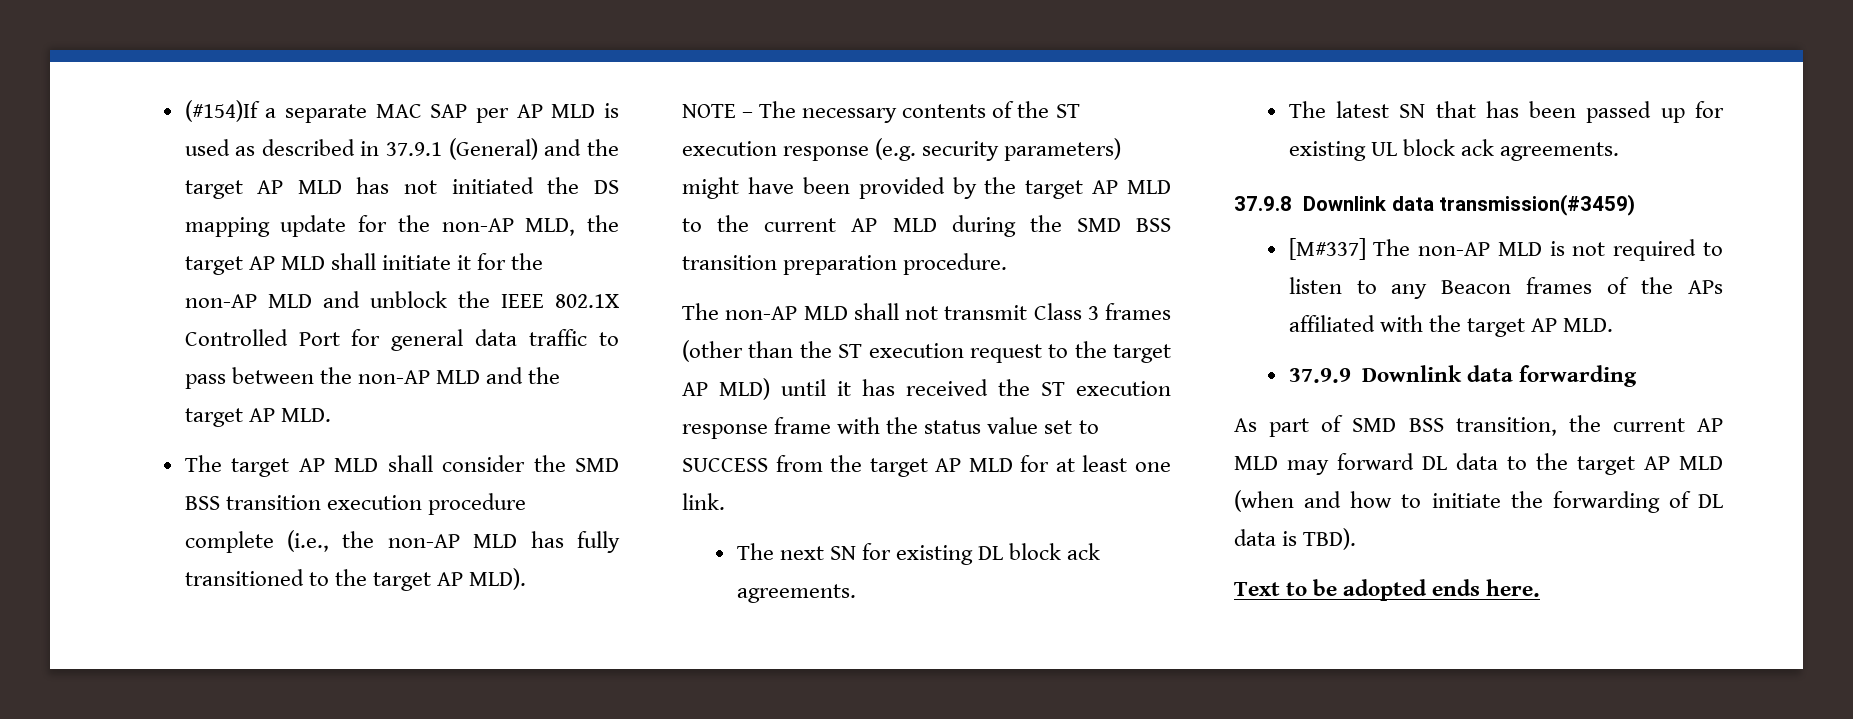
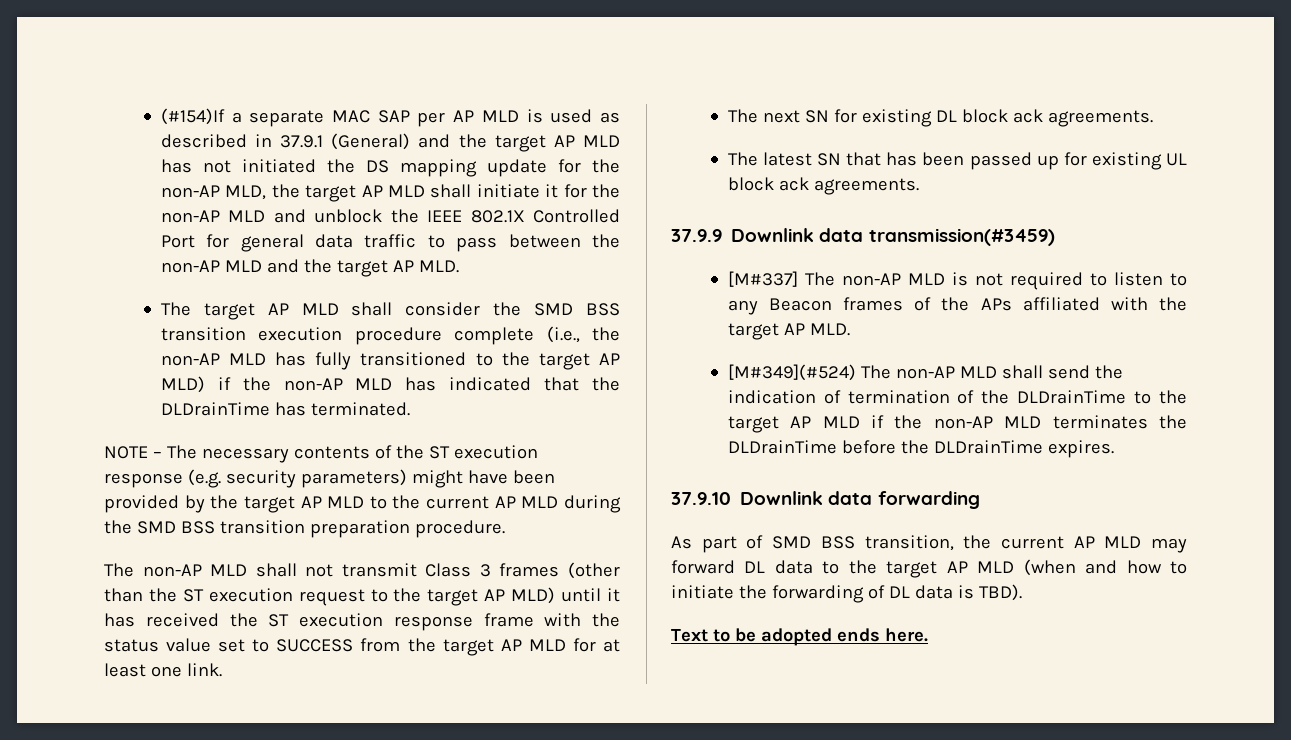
- The target AP MLD shall consider the SMD BSS transition execution procedure complete (i.e., the non-AP MLD has fully transitioned to the target AP MLD).
+ The target AP MLD shall consider the SMD BSS transition execution procedure complete (i.e., the non-AP MLD has fully transitioned to the target AP MLD) if the non-AP MLD has indicated that the DLDrainTime has terminated.
- 37.9.8 Downlink data transmission(#3459)
+ 37.9.9 Downlink data transmission(#3459)
- 37.9.9 Downlink data forwarding
+ [M#349](#524) The non-AP MLD shall send the indication of termination of the DLDrainTime to the target AP MLD if the non-AP MLD terminates the DLDrainTime before the DLDrainTime expires.
+ 37.9.10 Downlink data forwarding

